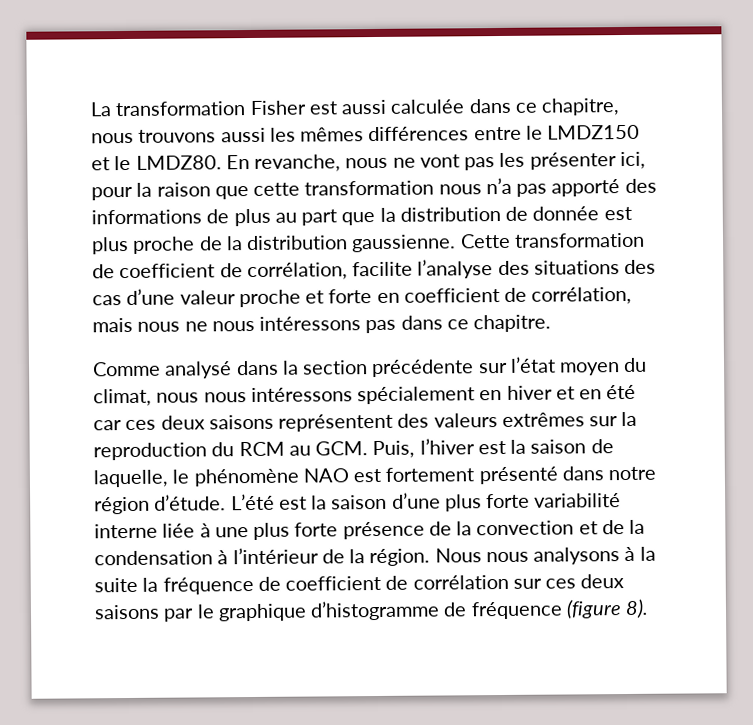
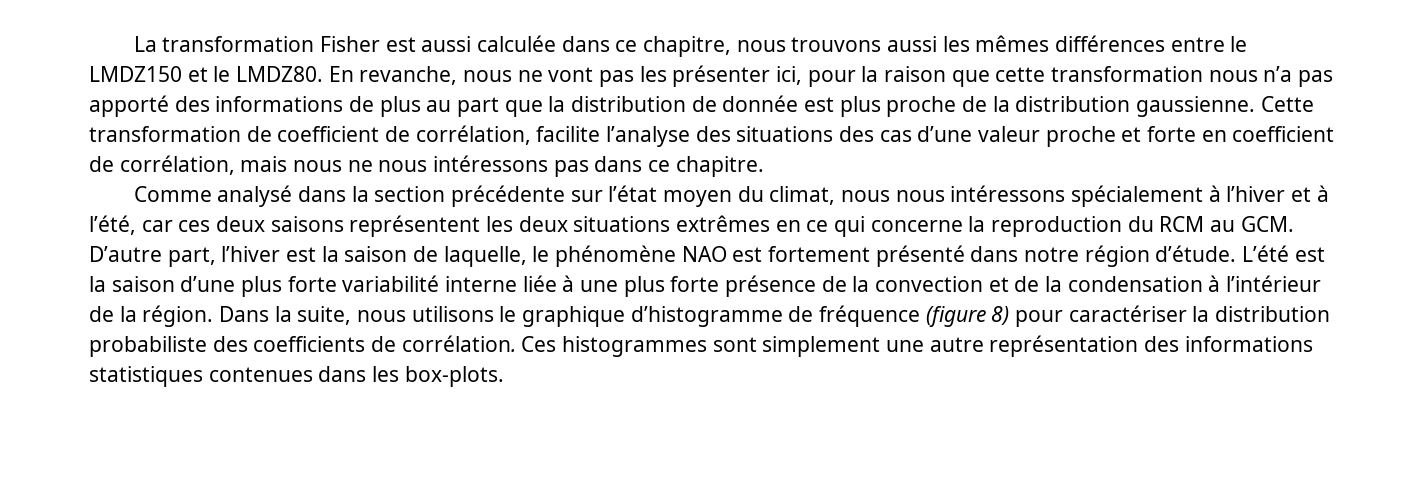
- Comme analysé dans la section précédente sur l’état moyen du climat, nous nous intéressons spécialement en hiver et en été car ces deux saisons représentent des valeurs extrêmes sur la reproduction du RCM au GCM. Puis, l’hiver est la saison de laquelle, le phénomène NAO est fortement présenté dans notre région d’étude.
+ Comme analysé dans la section précédente sur l’état moyen du climat, nous nous intéressons spécialement à l’hiver et à l’été, car ces deux saisons représentent les deux situations extrêmes en ce qui concerne la reproduction du RCM au GCM. D’autre part, l’hiver est la saison de laquelle, le phénomène NAO est fortement présenté dans notre région d’étude.
- Nous nous analysons à la suite la fréquence de coefficient de corrélation sur ces deux saisons par le graphique d’histogramme de fréquence (figure 8).
+ Dans la suite, nous utilisons le graphique d’histogramme de fréquence (figure 8) pour caractériser la distribution probabiliste des coefficients de corrélation. Ces histogrammes sont simplement une autre représentation des informations statistiques contenues dans les box-plots.

